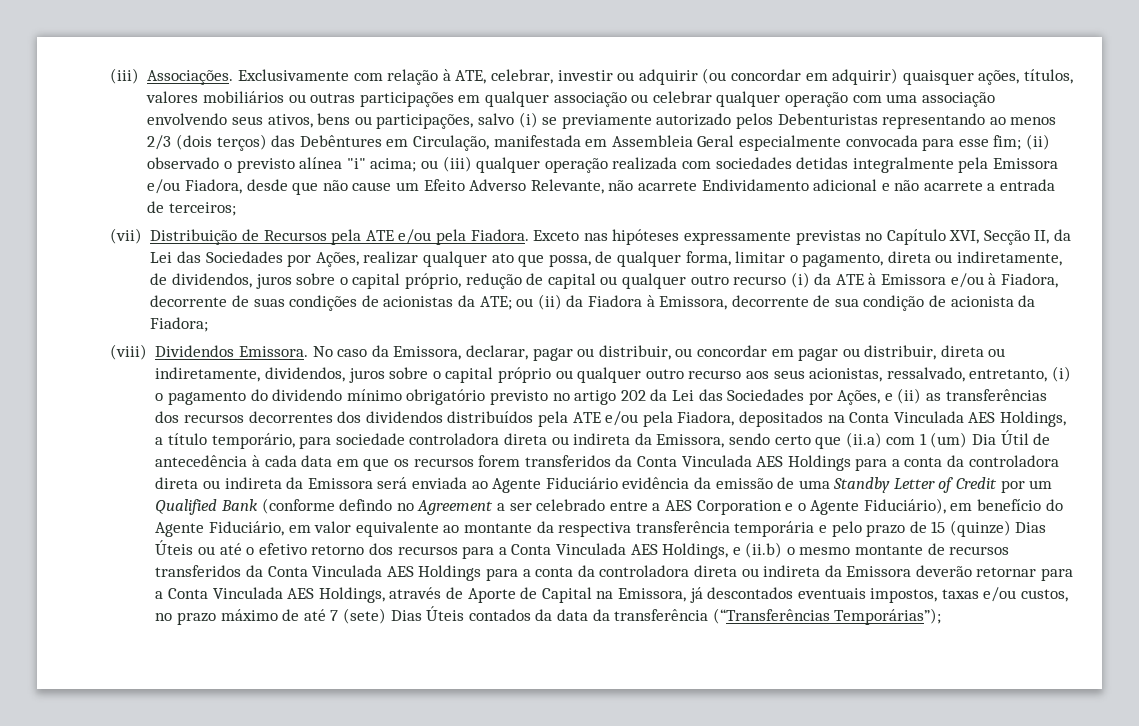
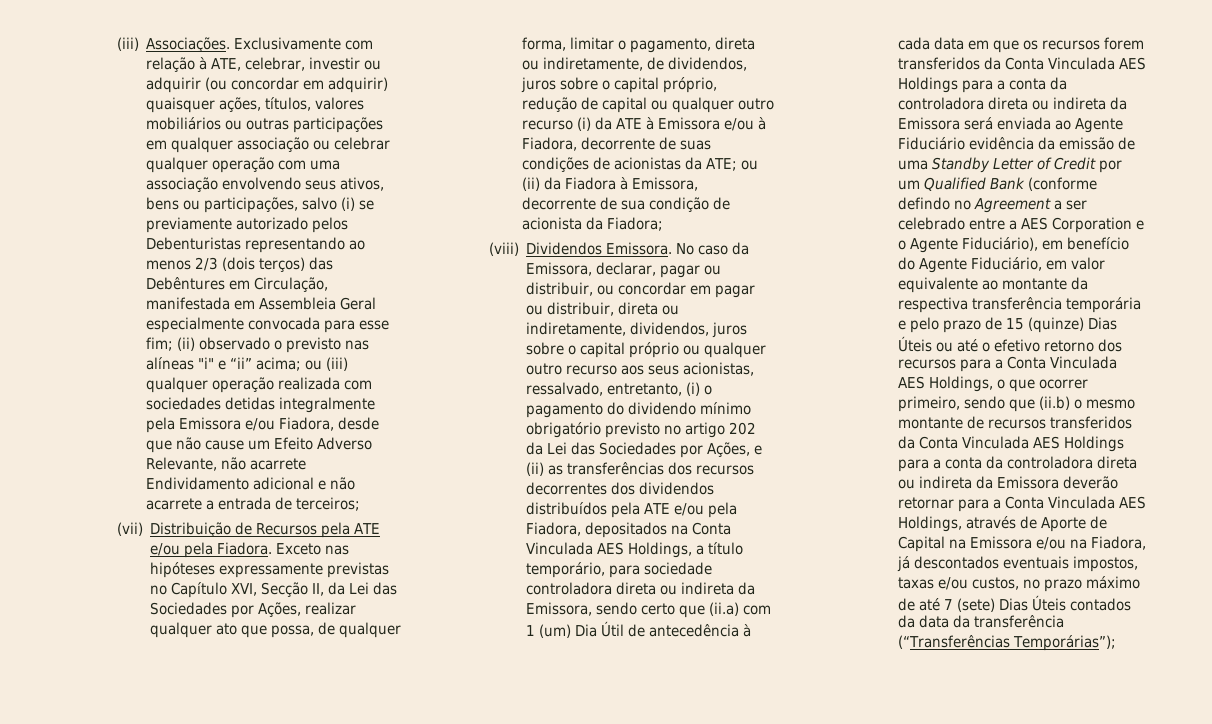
- (ii) observado o previsto alínea "i" acima;
+ (ii) observado o previsto nas alíneas "i" e “ii” acima;
- No caso da Emissora, declarar, pagar ou distribuir, ou concordar em pagar ou distribuir, direta ou indiretamente, dividendos, juros sobre o capital próprio ou qualquer outro recurso aos seus acionistas, ressalvado, entretanto, (i) o pagamento do dividendo mínimo obrigatório previsto no artigo 202 da Lei das Sociedades por Ações, e (ii) as transferências dos recursos decorrentes dos dividendos distribuídos pela ATE e/ou pela Fiadora, depositados na Conta Vinculada AES Holdings, a título temporário, para sociedade controladora direta ou indireta da Emissora, sendo certo que (ii.a) com 1 (um) Dia Útil de antecedência à cada data em que os recursos forem transferidos da Conta Vinculada AES Holdings para a conta da controladora direta ou indireta da Emissora será enviada ao Agente Fiduciário evidência da emissão de uma Standby Letter of Credit por um Qualified Bank (conforme defindo no Agreement a ser celebrado entre a AES Corporation e o Agente Fiduciário), em benefício do Agente Fiduciário, em valor equivalente ao montante da respectiva transferência temporária e pelo prazo de 15 (quinze) Dias Úteis ou até o efetivo retorno dos recursos para a Conta Vinculada AES Holdings, e (ii.b) o mesmo montante de recursos transferidos da Conta Vinculada AES Holdings para a conta da controladora direta ou indireta da Emissora deverão retornar para a Conta Vinculada AES Holdings, através de Aporte de Capital na Emissora, já descontados eventuais impostos, taxas e/ou custos, no prazo máximo de até 7 (sete) Dias Úteis contados da data da transferência (“Transferências Temporárias”);
+ No caso da Emissora, declarar, pagar ou distribuir, ou concordar em pagar ou distribuir, direta ou indiretamente, dividendos, juros sobre o capital próprio ou qualquer outro recurso aos seus acionistas, ressalvado, entretanto, (i) o pagamento do dividendo mínimo obrigatório previsto no artigo 202 da Lei das Sociedades por Ações, e (ii) as transferências dos recursos decorrentes dos dividendos distribuídos pela ATE e/ou pela Fiadora, depositados na Conta Vinculada AES Holdings, a título temporário, para sociedade controladora direta ou indireta da Emissora, sendo certo que (ii.a) com 1 (um) Dia Útil de antecedência à cada data em que os recursos forem transferidos da Conta Vinculada AES Holdings para a conta da controladora direta ou indireta da Emissora será enviada ao Agente Fiduciário evidência da emissão de uma Standby Letter of Credit por um Qualified Bank (conforme defindo no Agreement a ser celebrado entre a AES Corporation e o Agente Fiduciário), em benefício do Agente Fiduciário, em valor equivalente ao montante da respectiva transferência temporária e pelo prazo de 15 (quinze) Dias Úteis ou até o efetivo retorno dos recursos para a Conta Vinculada AES Holdings, o que ocorrer primeiro, sendo que (ii.b) o mesmo montante de recursos transferidos da Conta Vinculada AES Holdings para a conta da controladora direta ou indireta da Emissora deverão retornar para a Conta Vinculada AES Holdings, através de Aporte de Capital na Emissora e/ou na Fiadora, já descontados eventuais impostos, taxas e/ou custos, no prazo máximo de até 7 (sete) Dias Úteis contados da data da transferência (“Transferências Temporárias”);

